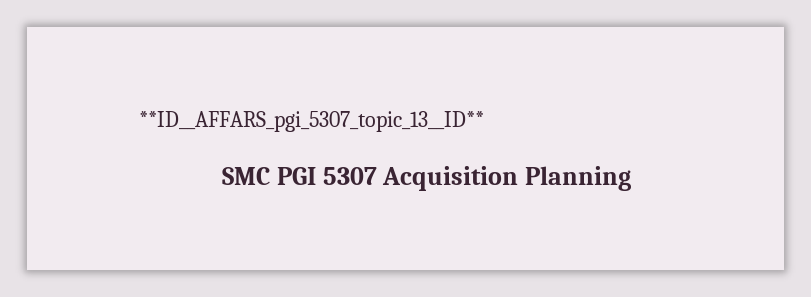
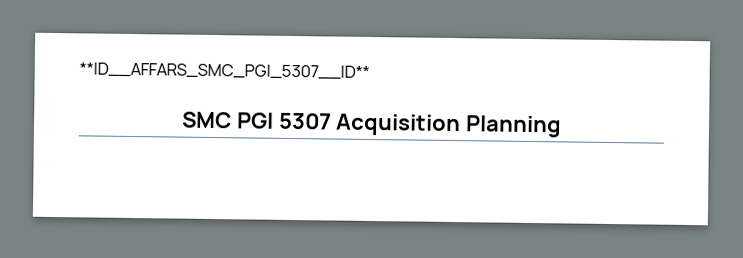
- **ID__AFFARS_pgi_5307_topic_13__ID**
+ **ID__AFFARS_SMC_PGI_5307__ID**

